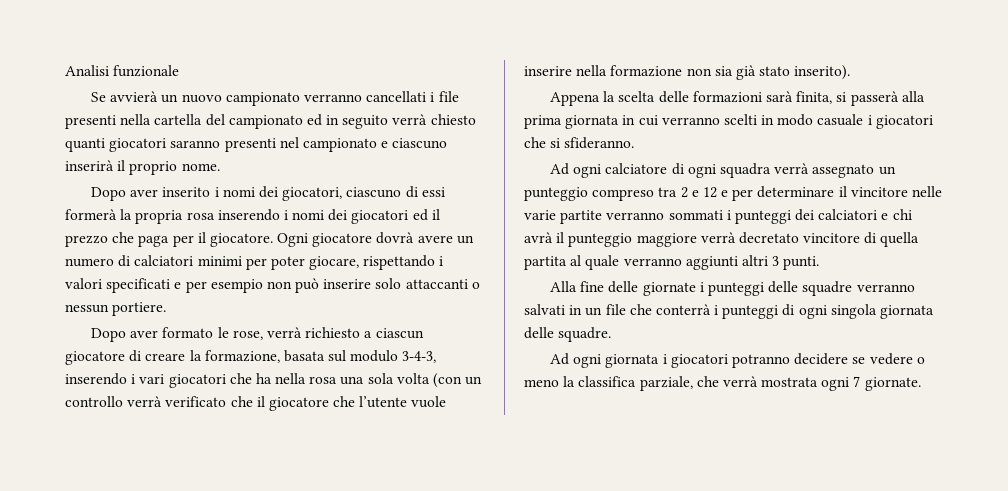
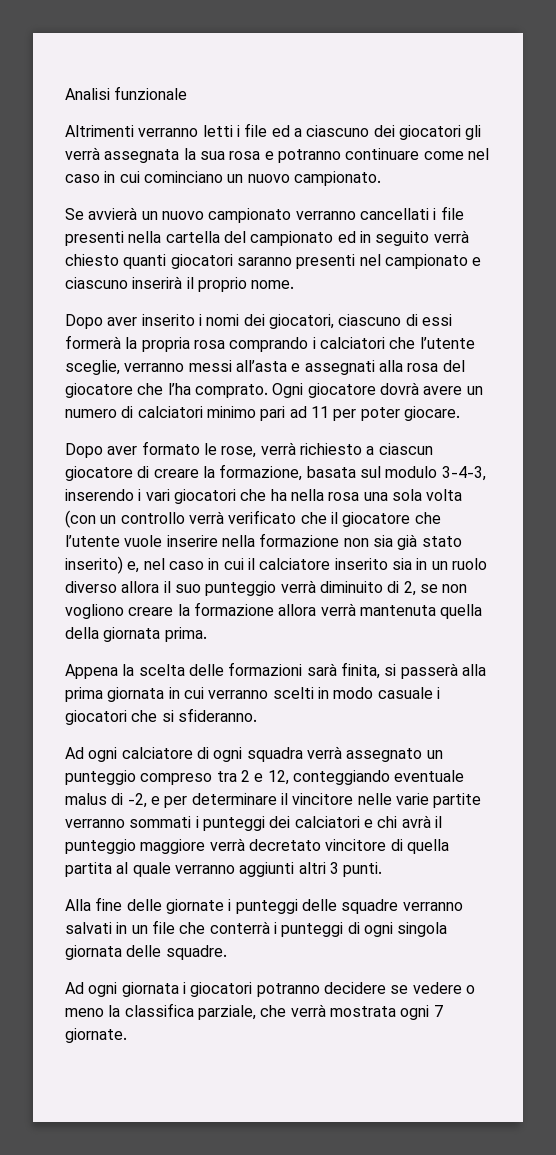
+ Altrimenti verranno letti i file ed a ciascuno dei giocatori gli verrà assegnata la sua rosa e potranno continuare come nel caso in cui cominciano un nuovo campionato.
- Dopo aver inserito i nomi dei giocatori, ciascuno di essi formerà la propria rosa inserendo i nomi dei giocatori ed il prezzo che paga per il giocatore.
+ Dopo aver inserito i nomi dei giocatori, ciascuno di essi formerà la propria rosa comprando i calciatori che l’utente sceglie, verranno messi all’asta e assegnati alla rosa del giocatore che l’ha comprato.
- Ogni giocatore dovrà avere un numero di calciatori minimi per poter giocare, rispettando i valori specificati e per esempio non può inserire solo attaccanti o nessun portiere.
+ Ogni giocatore dovrà avere un numero di calciatori minimo pari ad 11 per poter giocare.
- Dopo aver formato le rose, verrà richiesto a ciascun giocatore di creare la formazione, basata sul modulo 3-4-3, inserendo i vari giocatori che ha nella rosa una sola volta (con un controllo verrà verificato che il giocatore che l’utente vuole inserire nella formazione non sia già stato inserito).
+ Dopo aver formato le rose, verrà richiesto a ciascun giocatore di creare la formazione, basata sul modulo 3-4-3, inserendo i vari giocatori che ha nella rosa una sola volta (con un controllo verrà verificato che il giocatore che l’utente vuole inserire nella formazione non sia già stato inserito) e, nel caso in cui il calciatore inserito sia in un ruolo diverso allora il suo punteggio verrà diminuito di 2, se non vogliono creare la formazione allora verrà mantenuta quella della giornata prima.
- Ad ogni calciatore di ogni squadra verrà assegnato un punteggio compreso tra 2 e 12 e per determinare il vincitore nelle varie partite verranno sommati i punteggi dei calciatori e chi avrà il punteggio maggiore verrà decretato vincitore di quella partita al quale verranno aggiunti altri 3 punti.
+ Ad ogni calciatore di ogni squadra verrà assegnato un punteggio compreso tra 2 e 12, conteggiando eventuale malus di -2, e per determinare il vincitore nelle varie partite verranno sommati i punteggi dei calciatori e chi avrà il punteggio maggiore verrà decretato vincitore di quella partita al quale verranno aggiunti altri 3 punti.

